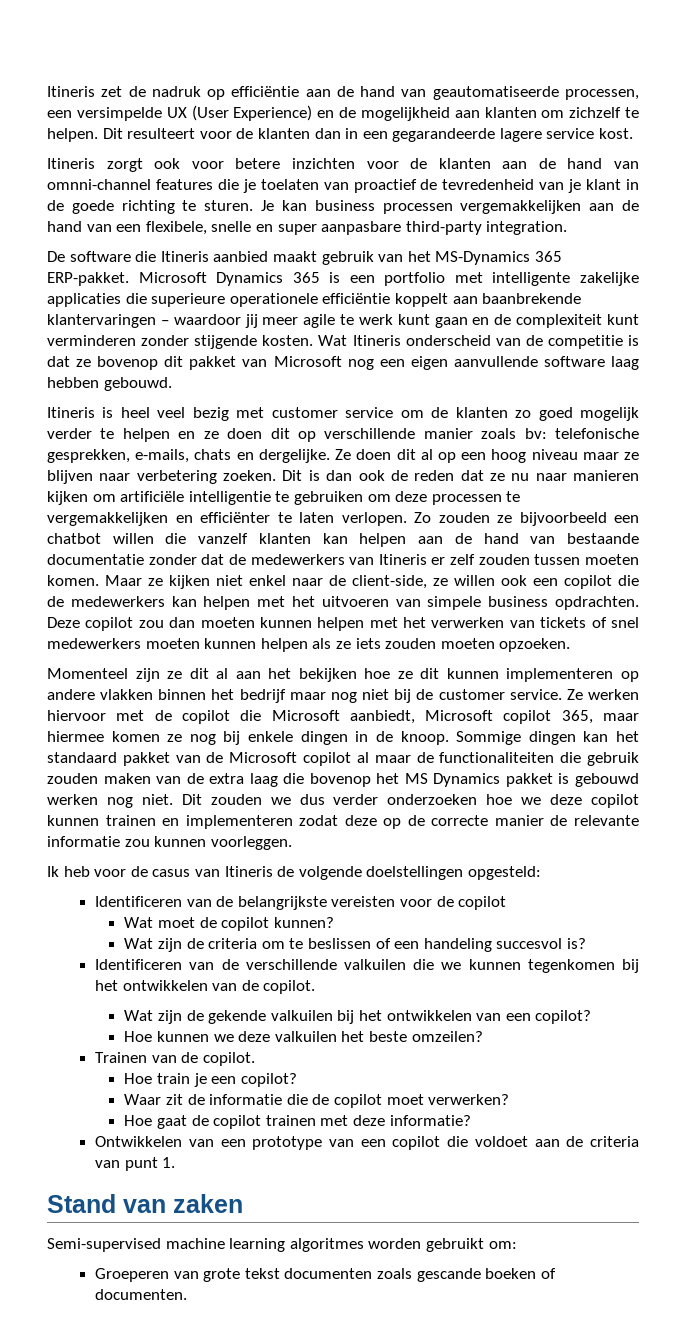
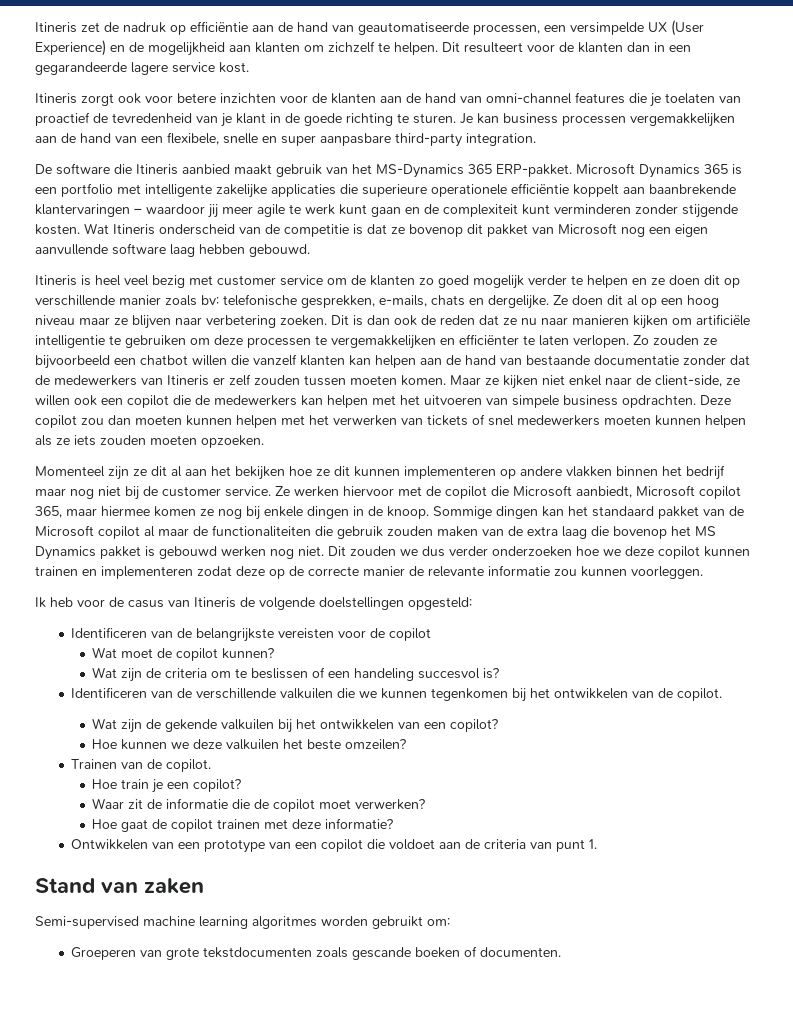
- Itineris zorgt ook voor betere inzichten voor de klanten aan de hand van omnni-channel features die je toelaten van proactief de tevredenheid van je klant in de goede richting te sturen.
+ Itineris zorgt ook voor betere inzichten voor de klanten aan de hand van omni-channel features die je toelaten van proactief de tevredenheid van je klant in de goede richting te sturen.
- Groeperen van grote tekst documenten zoals gescande boeken of documenten.
+ Groeperen van grote tekstdocumenten zoals gescande boeken of documenten.

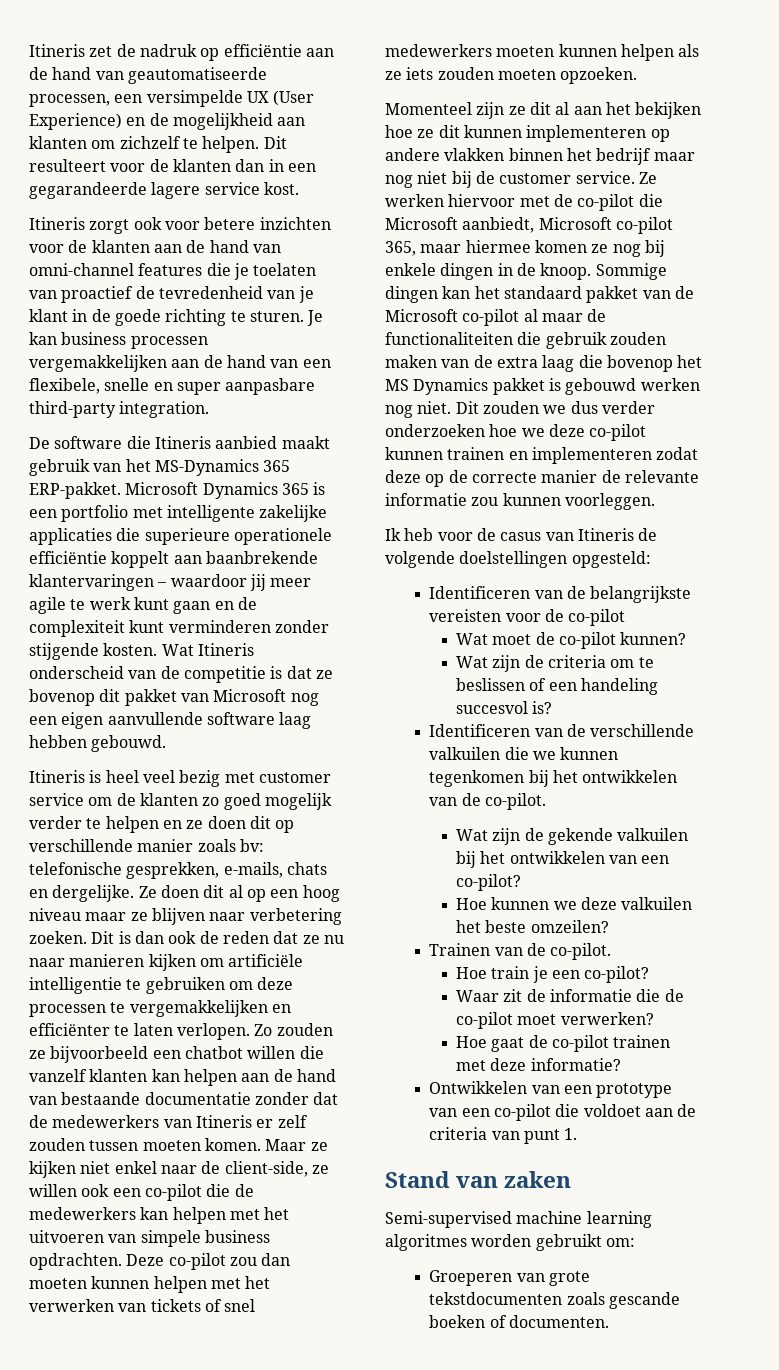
- Maar ze kijken niet enkel naar de client-side, ze willen ook een copilot die de medewerkers kan helpen met het uitvoeren van simpele business opdrachten.
+ Maar ze kijken niet enkel naar de client-side, ze willen ook een co-pilot die de medewerkers kan helpen met het uitvoeren van simpele business opdrachten.
- Deze copilot zou dan moeten kunnen helpen met het verwerken van tickets of snel medewerkers moeten kunnen helpen als ze iets zouden moeten opzoeken.
+ Deze co-pilot zou dan moeten kunnen helpen met het verwerken van tickets of snel medewerkers moeten kunnen helpen als ze iets zouden moeten opzoeken.
- Ze werken hiervoor met de copilot die Microsoft aanbiedt, Microsoft copilot 365, maar hiermee komen ze nog bij enkele dingen in de knoop.
+ Ze werken hiervoor met de co-pilot die Microsoft aanbiedt, Microsoft co-pilot 365, maar hiermee komen ze nog bij enkele dingen in de knoop.
- Sommige dingen kan het standaard pakket van de Microsoft copilot al maar de functionaliteiten die gebruik zouden maken van de extra laag die bovenop het MS Dynamics pakket is gebouwd werken nog niet.
+ Sommige dingen kan het standaard pakket van de Microsoft co-pilot al maar de functionaliteiten die gebruik zouden maken van de extra laag die bovenop het MS Dynamics pakket is gebouwd werken nog niet.
- Dit zouden we dus verder onderzoeken hoe we deze copilot kunnen trainen en implementeren zodat deze op de correcte manier de relevante informatie zou kunnen voorleggen.
+ Dit zouden we dus verder onderzoeken hoe we deze co-pilot kunnen trainen en implementeren zodat deze op de correcte manier de relevante informatie zou kunnen voorleggen.
- Identificeren van de belangrijkste vereisten voor de copilot
+ Identificeren van de belangrijkste vereisten voor de co-pilot
- Wat moet de copilot kunnen?
+ Wat moet de co-pilot kunnen?
- Identificeren van de verschillende valkuilen die we kunnen tegenkomen bij het ontwikkelen van de copilot.
+ Identificeren van de verschillende valkuilen die we kunnen tegenkomen bij het ontwikkelen van de co-pilot.
- Wat zijn de gekende valkuilen bij het ontwikkelen van een copilot?
+ Wat zijn de gekende valkuilen bij het ontwikkelen van een co-pilot?
- Trainen van de copilot.
+ Trainen van de co-pilot.
- Hoe train je een copilot?
+ Hoe train je een co-pilot?
- Waar zit de informatie die de copilot moet verwerken?
+ Waar zit de informatie die de co-pilot moet verwerken?
- Hoe gaat de copilot trainen met deze informatie?
+ Hoe gaat de co-pilot trainen met deze informatie?
- Ontwikkelen van een prototype van een copilot die voldoet aan de criteria van punt 1.
+ Ontwikkelen van een prototype van een co-pilot die voldoet aan de criteria van punt 1.

